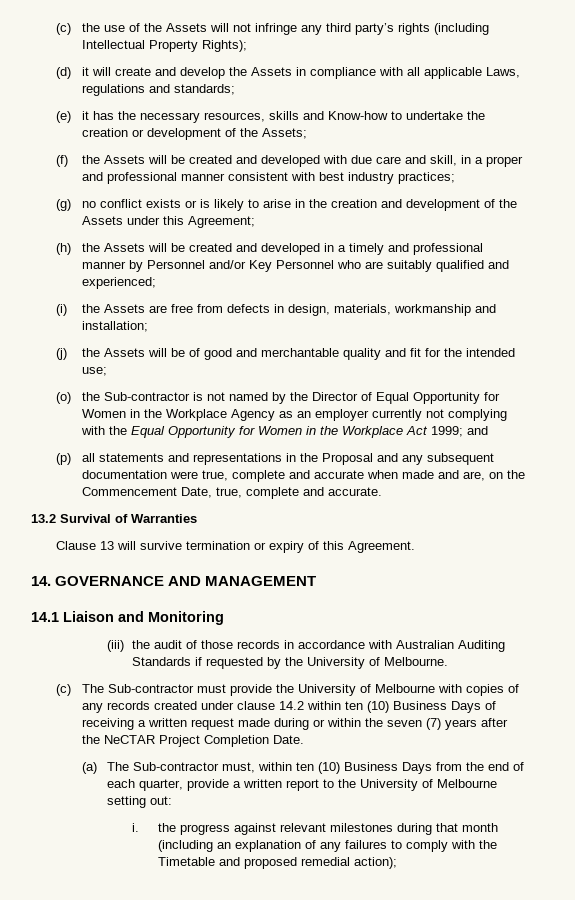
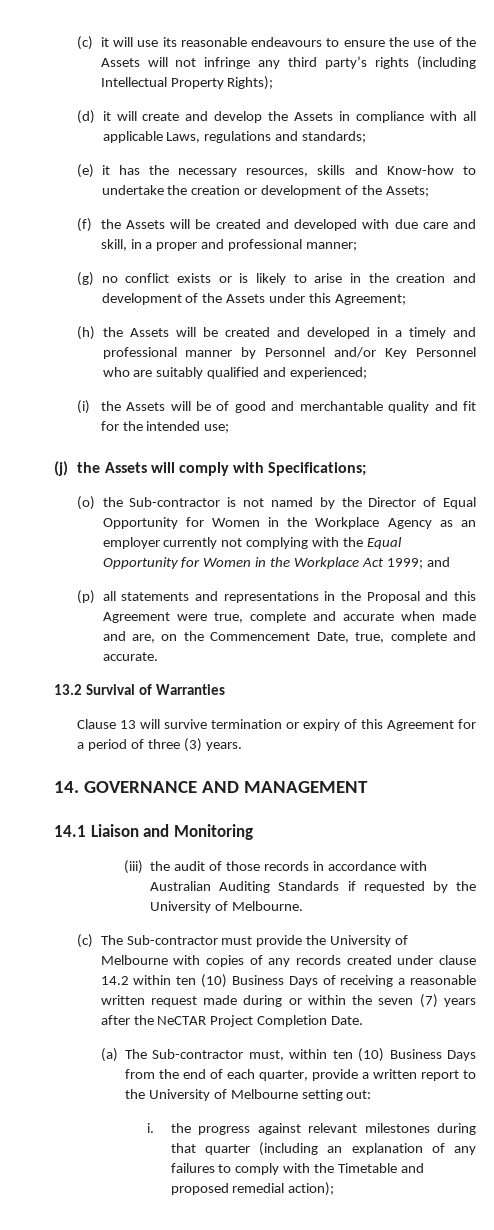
- (c) the use of the Assets will not infringe any third party’s rights (including Intellectual Property Rights);
+ (c) it will use its reasonable endeavours to ensure the use of the Assets will not infringe any third party’s rights (including Intellectual Property Rights);
- (f) the Assets will be created and developed with due care and skill, in a proper and professional manner consistent with best industry practices;
+ (f) the Assets will be created and developed with due care and skill, in a proper and professional manner;
- (i) the Assets are free from defects in design, materials, workmanship and installation;
- (j) the Assets will be of good and merchantable quality and fit for the intended use;
+ (i) the Assets will be of good and merchantable quality and fit for the intended use;
+ (j) the Assets will comply with Specifications;
- (p) all statements and representations in the Proposal and any subsequent documentation were true, complete and accurate when made and are, on the Commencement Date, true, complete and accurate.
+ (p) all statements and representations in the Proposal and this Agreement were true, complete and accurate when made and are, on the Commencement Date, true, complete and accurate.
- Clause 13 will survive termination or expiry of this Agreement.
+ Clause 13 will survive termination or expiry of this Agreement for a period of three (3) years.
- (c) The Sub-contractor must provide the University of Melbourne with copies of any records created under clause 14.2 within ten (10) Business Days of receiving a written request made during or within the seven (7) years after the NeCTAR Project Completion Date.
+ (c) The Sub-contractor must provide the University of Melbourne with copies of any records created under clause 14.2 within ten (10) Business Days of receiving a reasonable written request made during or within the seven (7) years after the NeCTAR Project Completion Date.
- i. the progress against relevant milestones during that month (including an explanation of any failures to comply with the Timetable and proposed remedial action);
+ i. the progress against relevant milestones during that quarter (including an explanation of any failures to comply with the Timetable and proposed remedial action);

